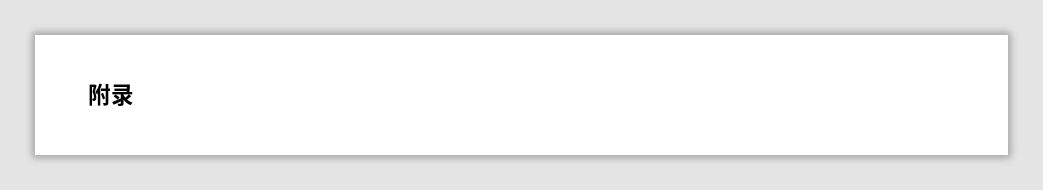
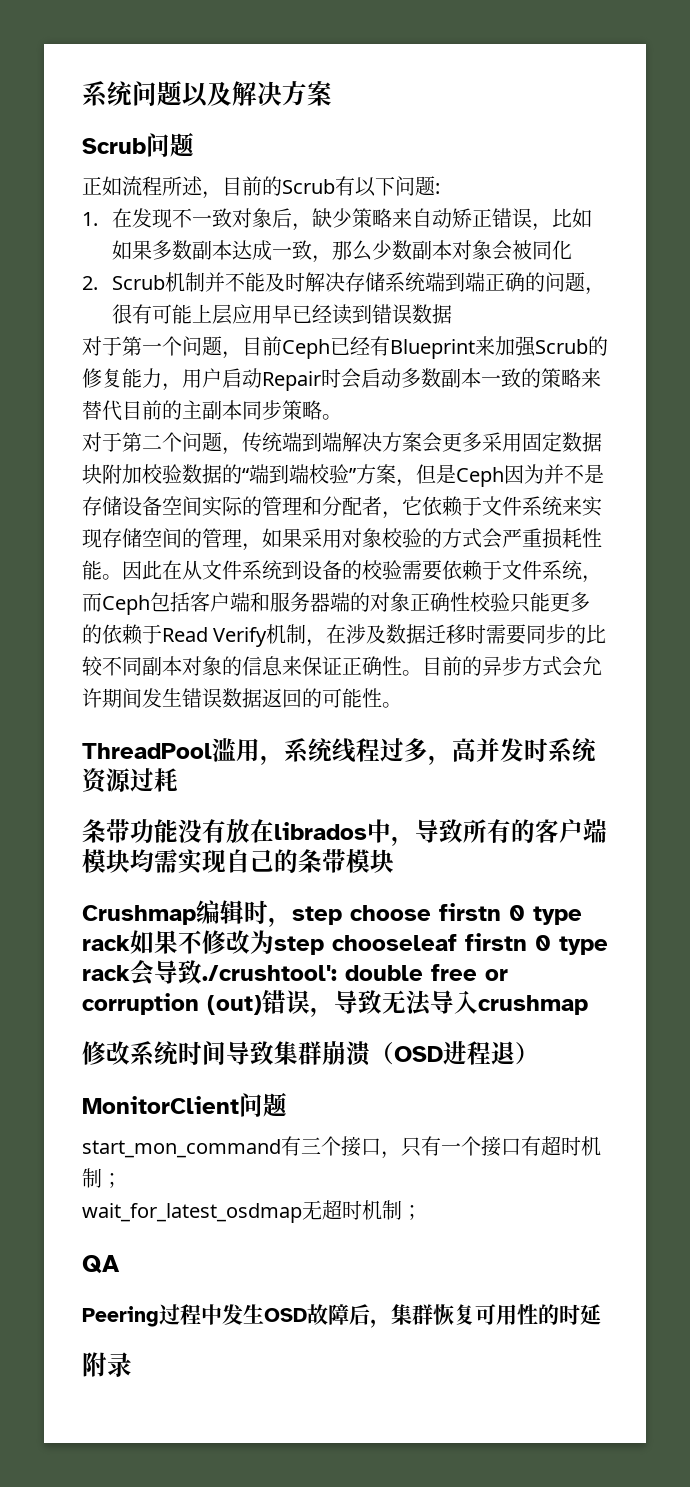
+ 系统问题以及解决方案
+ Scrub问题
+ 正如流程所述，目前的Scrub有以下问题:
+ 1.在发现不一致对象后，缺少策略来自动矫正错误，比如如果多数副本达成一致，那么少数副本对象会被同化
+ 2. Scrub机制并不能及时解决存储系统端到端正确的问题，很有可能上层应用早已经读到错误数据
+ 对于第一个问题，目前Ceph已经有Blueprint来加强Scrub的修复能力，用户启动Repair时会启动多数副本一致的策略来替代目前的主副本同步策略。
+ 对于第二个问题，传统端到端解决方案会更多采用固定数据块附加校验数据的“端到端校验”方案，但是Ceph因为并不是存储设备空间实际的管理和分配者，它依赖于文件系统来实现存储空间的管理，如果采用对象校验的方式会严重损耗性能。因此在从文件系统到设备的校验需要依赖于文件系统，而Ceph包括客户端和服务器端的对象正确性校验只能更多的依赖于Read Verify机制，在涉及数据迁移时需要同步的比较不同副本对象的信息来保证正确性。目前的异步方式会允许期间发生错误数据返回的可能性。
+ ThreadPool滥用，系统线程过多，高并发时系统资源过耗
+ 条带功能没有放在librados中，导致所有的客户端模块均需实现自己的条带模块
+ Crushmap编辑时，step choose firstn 0 type rack如果不修改为step chooseleaf firstn 0 type rack会导致./crushtool': double free or corruption (out)错误，导致无法导入crushmap
+ 修改系统时间导致集群崩溃（OSD进程退）
+ MonitorClient问题
+ start_mon_command有三个接口，只有一个接口有超时机制；
+ wait_for_latest_osdmap无超时机制；
+ QA
+ Peering过程中发生OSD故障后，集群恢复可用性的时延

